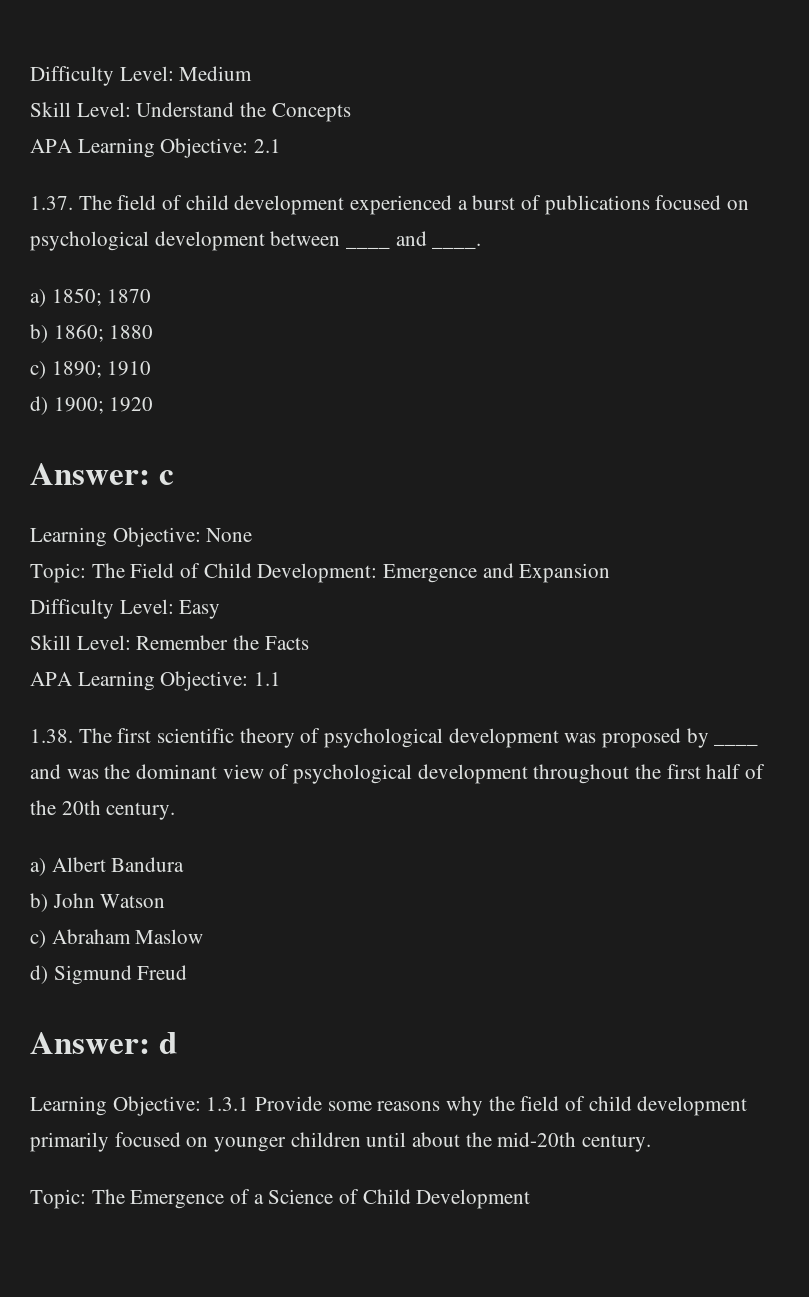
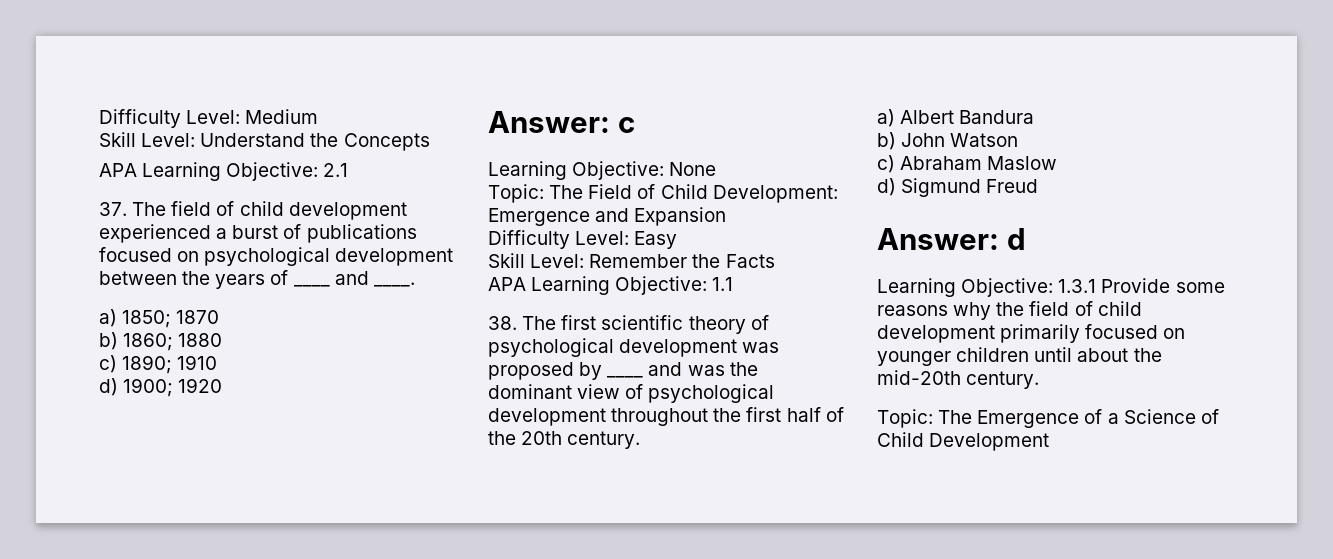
- 1.37. The field of child development experienced a burst of publications focused on psychological development between ____ and ____.
+ 37. The field of child development experienced a burst of publications focused on psychological development between the years of ____ and ____.
- 1.38. The first scientific theory of psychological development was proposed by ____ and was the dominant view of psychological development throughout the first half of the 20th century.
+ 38. The first scientific theory of psychological development was proposed by ____ and was the dominant view of psychological development throughout the first half of the 20th century.

